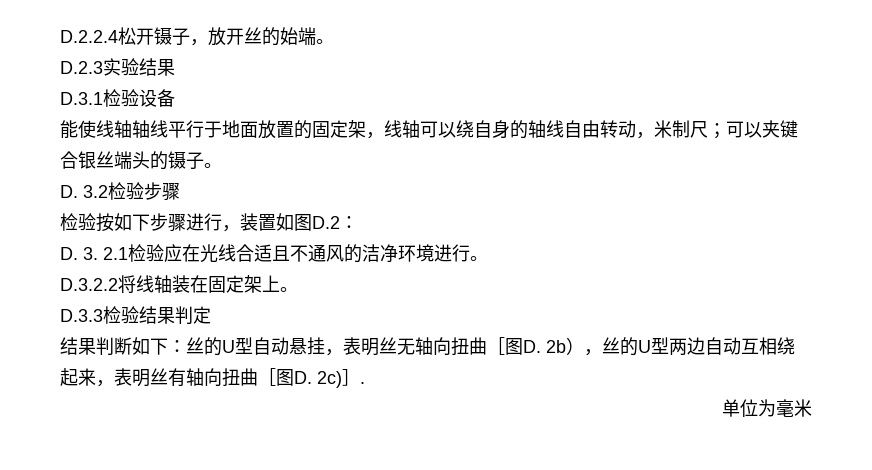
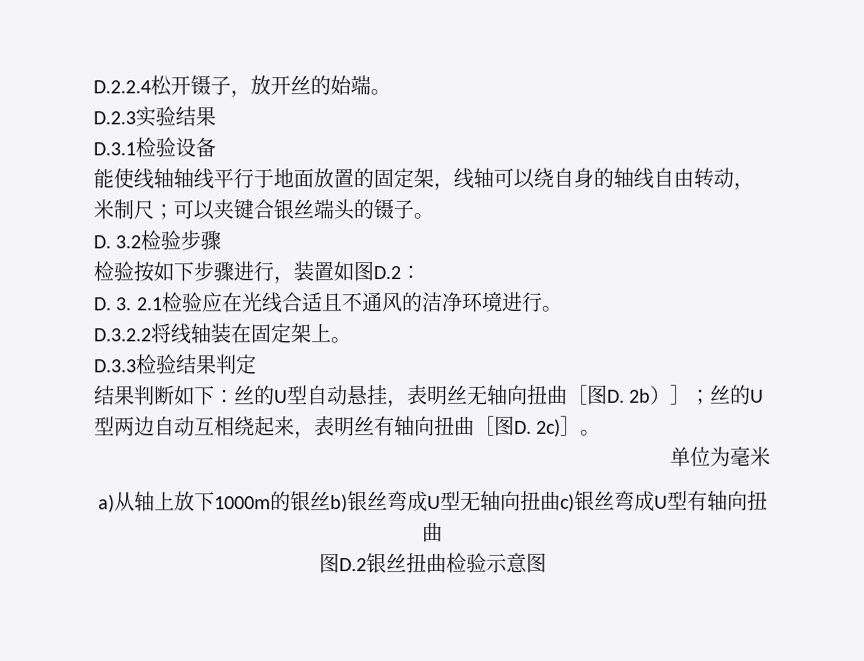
- 结果判断如下：丝的U型自动悬挂，表明丝无轴向扭曲［图D. 2b），丝的U型两边自动互相绕起来，表明丝有轴向扭曲［图D. 2c)］.
+ 结果判断如下：丝的U型自动悬挂，表明丝无轴向扭曲［图D. 2b）］；丝的U型两边自动互相绕起来，表明丝有轴向扭曲［图D. 2c)］。
+ a)从轴上放下1000m的银丝b)银丝弯成U型无轴向扭曲c)银丝弯成U型有轴向扭曲
+ 图D.2银丝扭曲检验示意图

